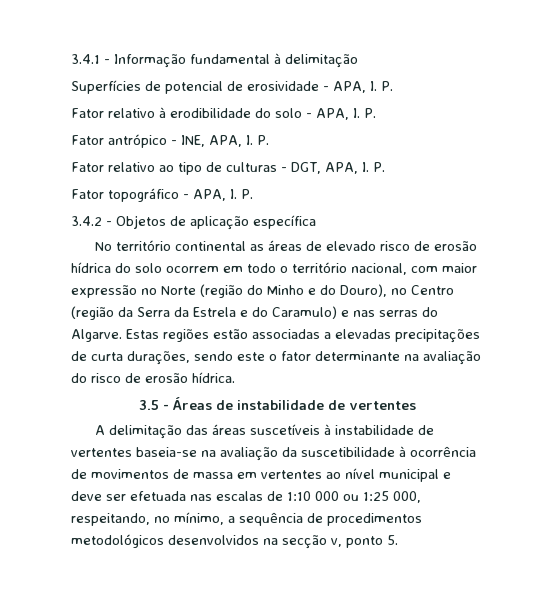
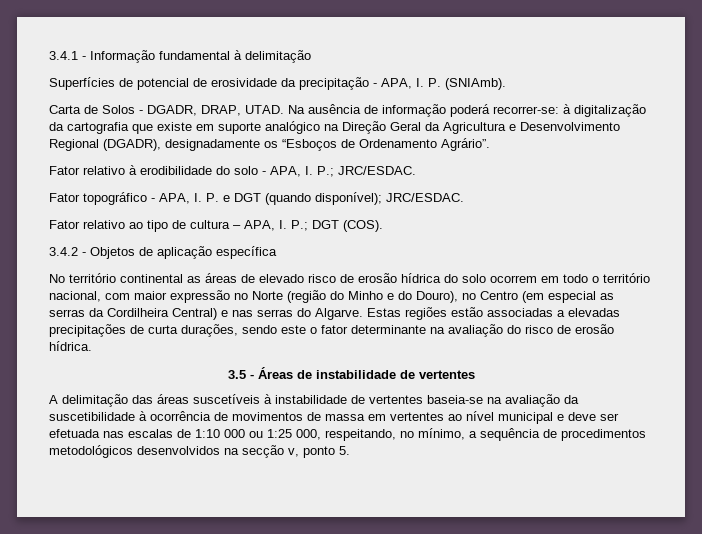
- Superfícies de potencial de erosividade - APA, I. P.
+ Superfícies de potencial de erosividade da precipitação - APA, I. P. (SNIAmb).
+ Carta de Solos - DGADR, DRAP, UTAD. Na ausência de informação poderá recorrer-se: à digitalização da cartografia que existe em suporte analógico na Direção Geral da Agricultura e Desenvolvimento Regional (DGADR), designadamente os “Esboços de Ordenamento Agrário”.
- Fator relativo à erodibilidade do solo - APA, I. P.
- Fator antrópico - INE, APA, I. P.
- Fator relativo ao tipo de culturas - DGT, APA, I. P.
+ Fator relativo à erodibilidade do solo - APA, I. P.; JRC/ESDAC.
- Fator topográfico - APA, I. P.
+ Fator topográfico - APA, I. P. e DGT (quando disponível); JRC/ESDAC.
+ Fator relativo ao tipo de cultura – APA, I. P.; DGT (COS).
- No território continental as áreas de elevado risco de erosão hídrica do solo ocorrem em todo o território nacional, com maior expressão no Norte (região do Minho e do Douro), no Centro (região da Serra da Estrela e do Caramulo) e nas serras do Algarve.
+ No território continental as áreas de elevado risco de erosão hídrica do solo ocorrem em todo o território nacional, com maior expressão no Norte (região do Minho e do Douro), no Centro (em especial as serras da Cordilheira Central) e nas serras do Algarve.

